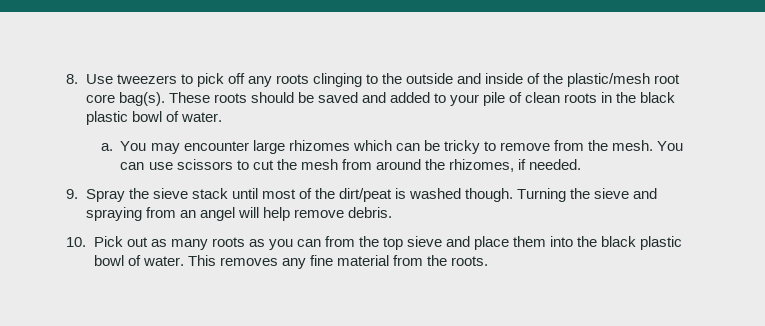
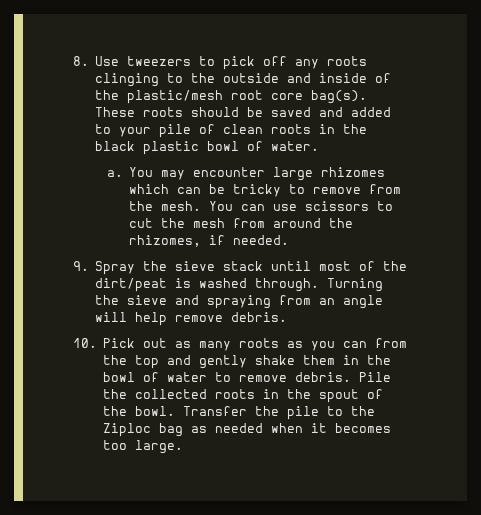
- 9. Spray the sieve stack until most of the dirt/peat is washed though.
+ 9. Spray the sieve stack until most of the dirt/peat is washed through.
- Turning the sieve and spraying from an angel will help remove debris.
+ Turning the sieve and spraying from an angle will help remove debris.
- 10. Pick out as many roots as you can from the top sieve and place them into the black plastic bowl of water. This removes any fine material from the roots.
+ 10. Pick out as many roots as you can from the top and gently shake them in the bowl of water to remove debris. Pile the collected roots in the spout of the bowl. Transfer the pile to the Ziploc bag as needed when it becomes too large.

